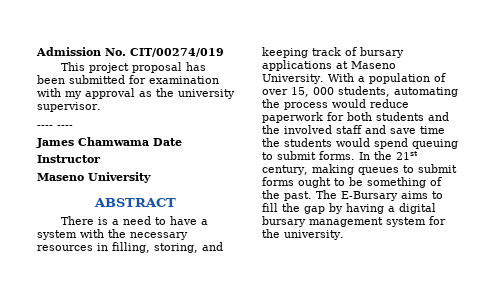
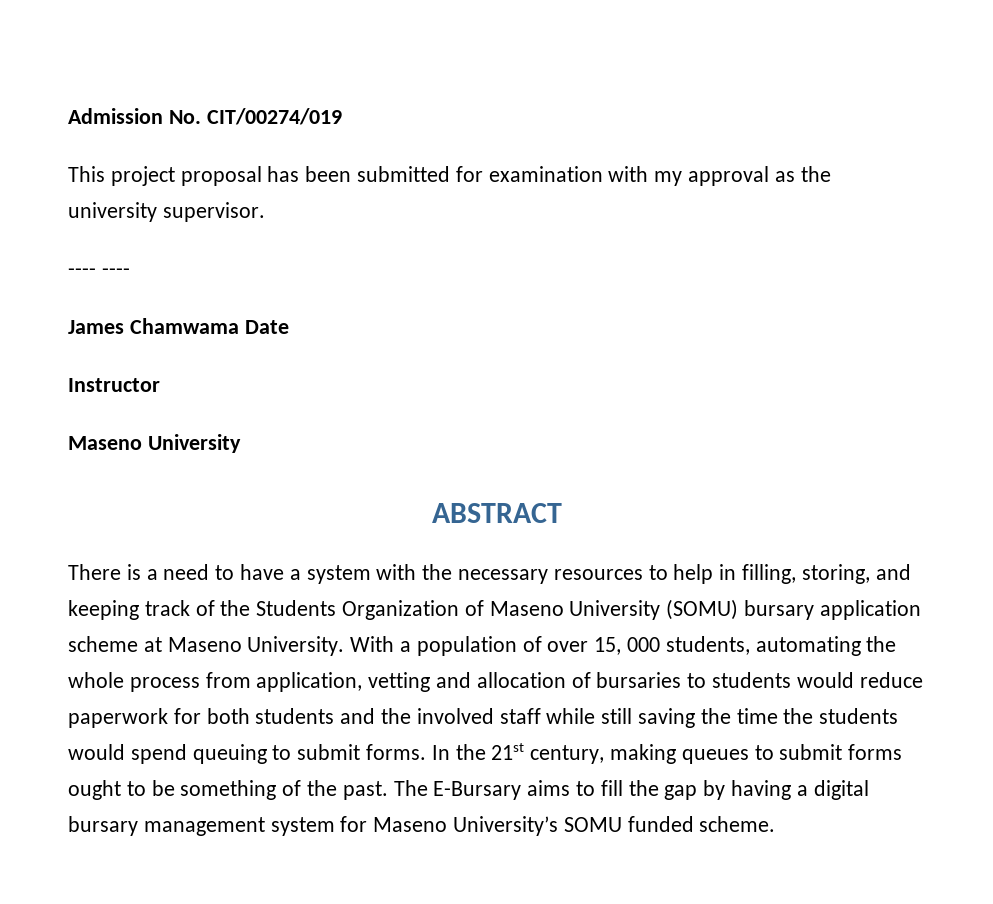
- There is a need to have a system with the necessary resources in filling, storing, and keeping track of bursary applications at Maseno University.
+ There is a need to have a system with the necessary resources to help in filling, storing, and keeping track of the Students Organization of Maseno University (SOMU) bursary application scheme at Maseno University.
- With a population of over 15, 000 students, automating the process would reduce paperwork for both students and the involved staff and save time the students would spend queuing to submit forms.
+ With a population of over 15, 000 students, automating the whole process from application, vetting and allocation of bursaries to students would reduce paperwork for both students and the involved staff while still saving the time the students would spend queuing to submit forms.
- The E-Bursary aims to fill the gap by having a digital bursary management system for the university.
+ The E-Bursary aims to fill the gap by having a digital bursary management system for Maseno University’s SOMU funded scheme.

